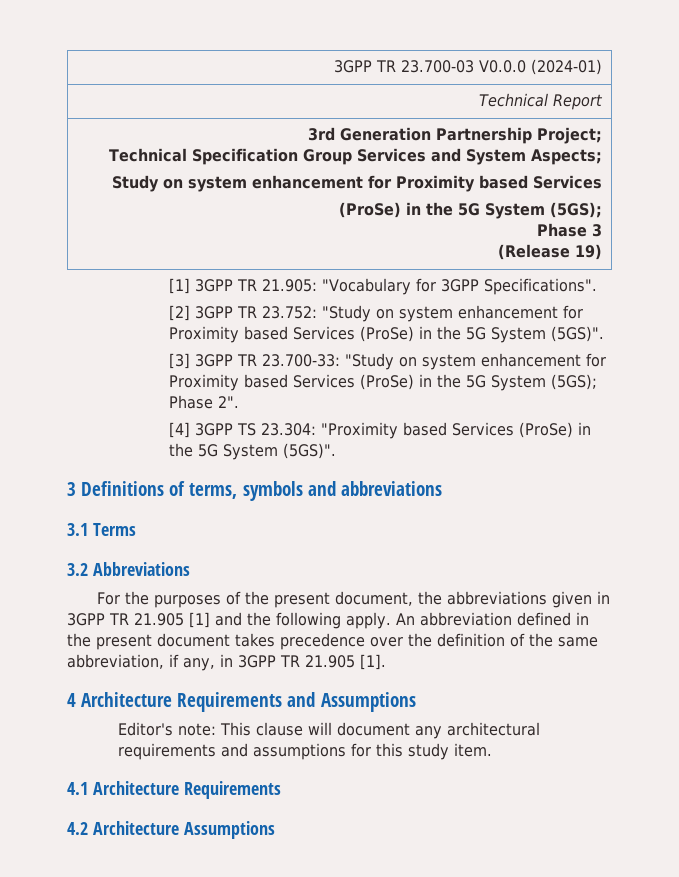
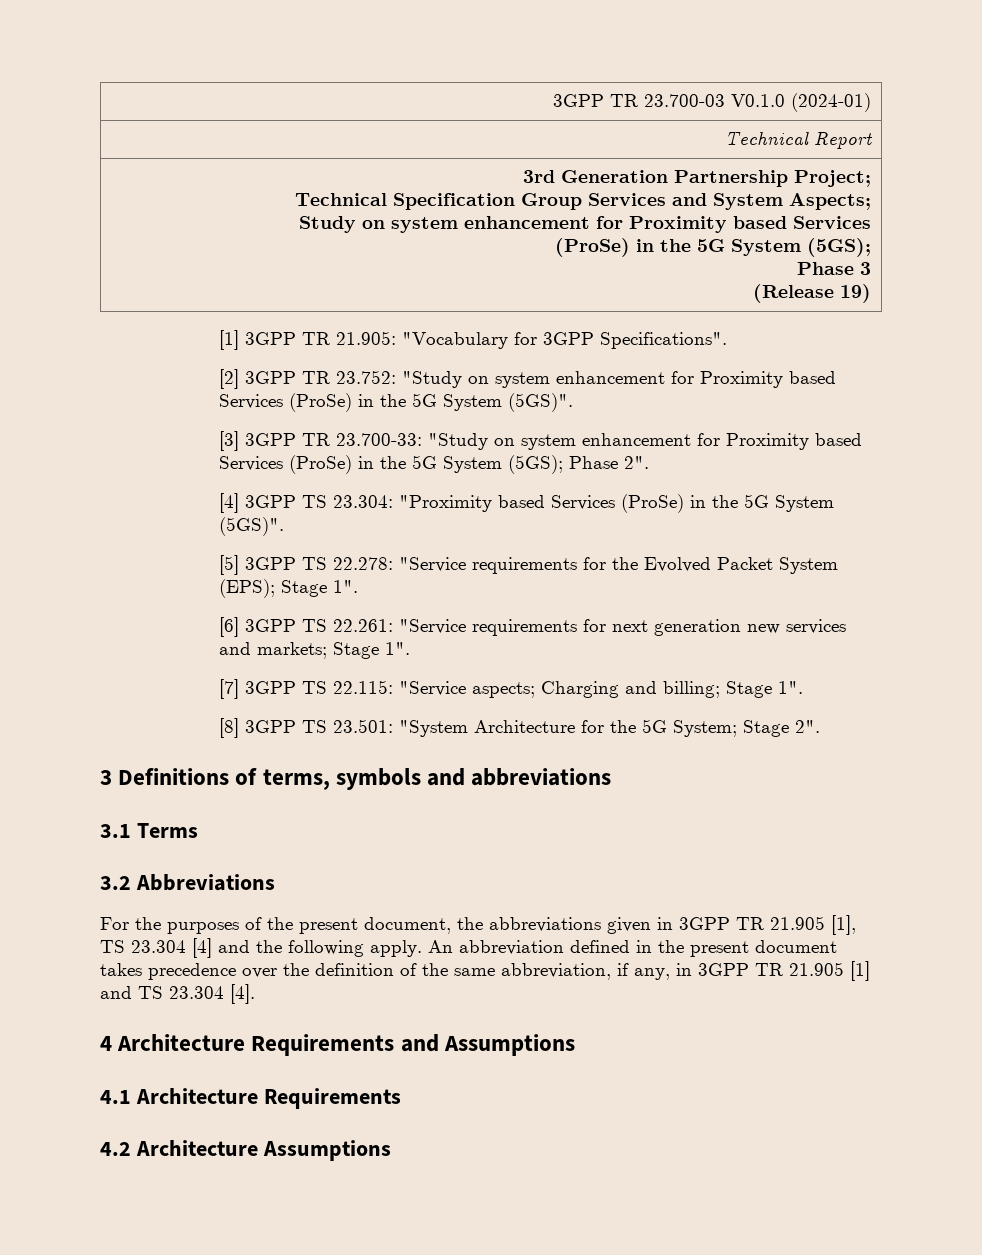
- 3GPP TR 23.700-03 V0.0.0 (2024-01)
+ 3GPP TR 23.700-03 V0.1.0 (2024-01)
+ [5] 3GPP TS 22.278: "Service requirements for the Evolved Packet System (EPS); Stage 1".
+ [6] 3GPP TS 22.261: "Service requirements for next generation new services and markets; Stage 1".
+ [7] 3GPP TS 22.115: "Service aspects; Charging and billing; Stage 1".
+ [8] 3GPP TS 23.501: "System Architecture for the 5G System; Stage 2".
- For the purposes of the present document, the abbreviations given in 3GPP TR 21.905 [1] and the following apply.
+ For the purposes of the present document, the abbreviations given in 3GPP TR 21.905 [1], TS 23.304 [4] and the following apply.
- An abbreviation defined in the present document takes precedence over the definition of the same abbreviation, if any, in 3GPP TR 21.905 [1].
+ An abbreviation defined in the present document takes precedence over the definition of the same abbreviation, if any, in 3GPP TR 21.905 [1] and TS 23.304 [4].
- Editor's note: This clause will document any architectural requirements and assumptions for this study item.

